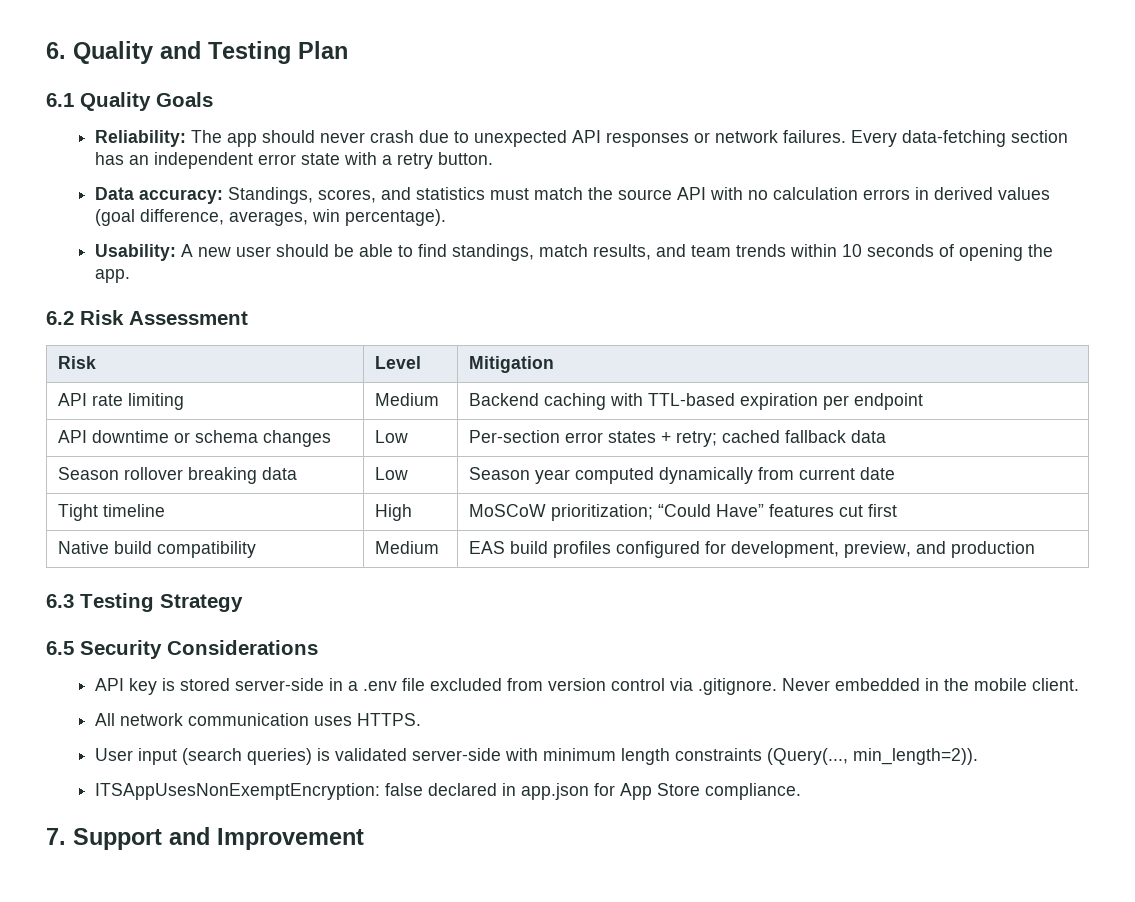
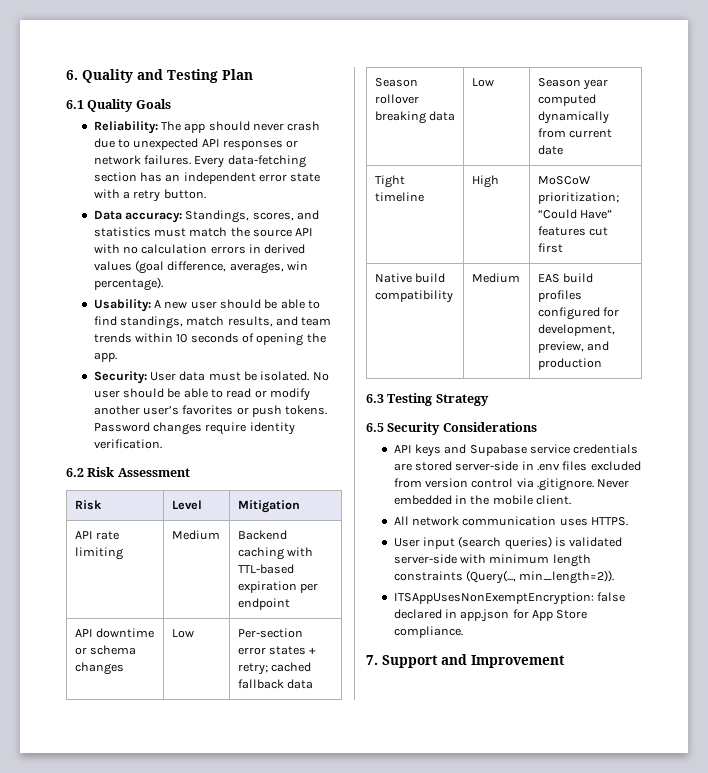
+ Security: User data must be isolated. No user should be able to read or modify another user’s favorites or push tokens. Password changes require identity verification.
- API key is stored server-side in a .env file excluded from version control via .gitignore. Never embedded in the mobile client.
+ API keys and Supabase service credentials are stored server-side in .env files excluded from version control via .gitignore. Never embedded in the mobile client.

